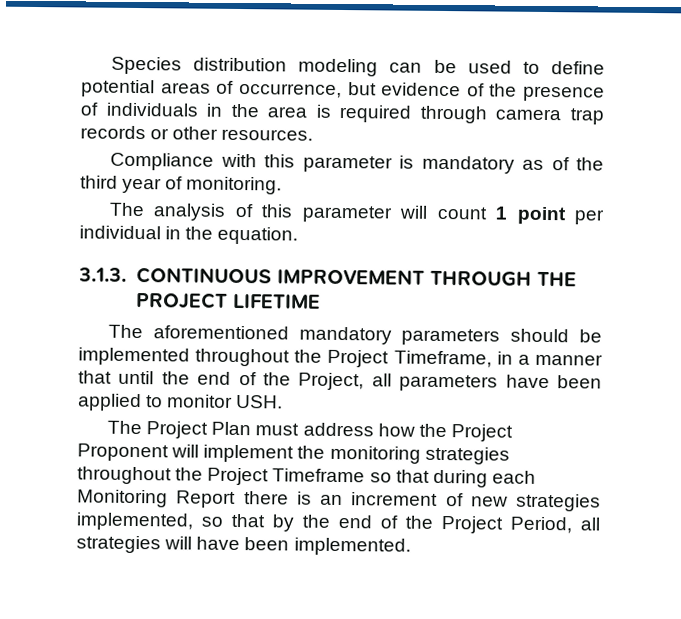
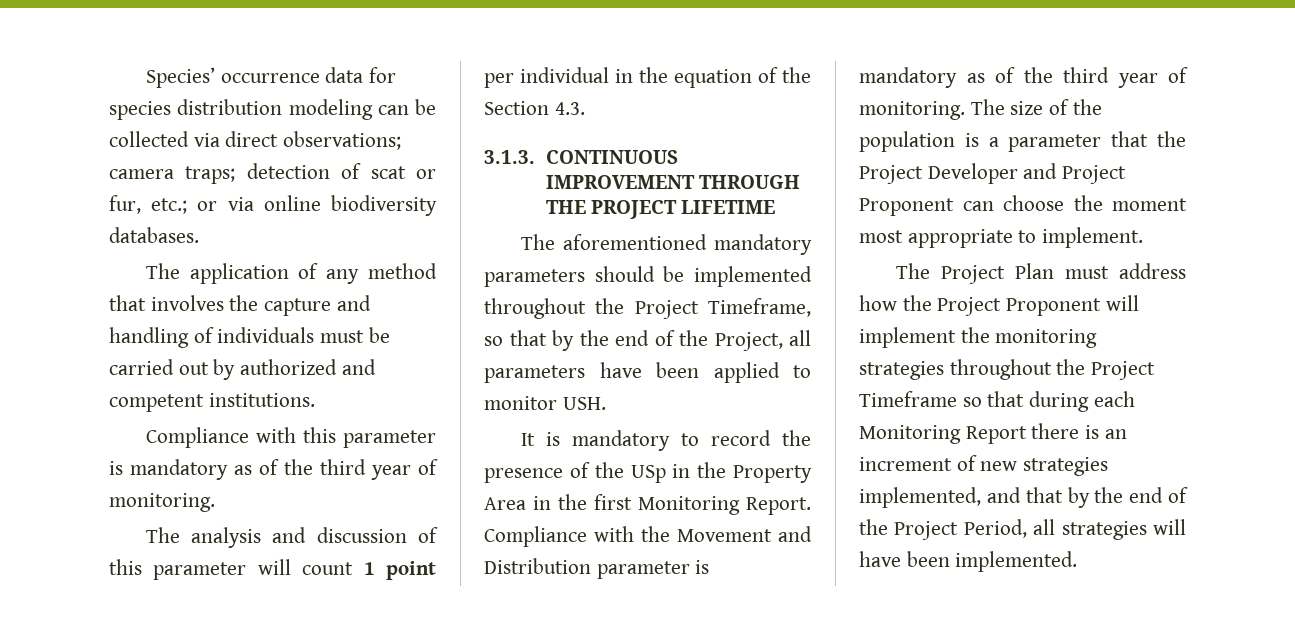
- Species distribution modeling can be used to define potential areas of occurrence, but evidence of the presence of individuals in the area is required through camera trap records or other resources.
+ Species’ occurrence data for species distribution modeling can be collected via direct observations; camera traps; detection of scat or fur, etc.; or via online biodiversity databases.
+ The application of any method that involves the capture and handling of individuals must be carried out by authorized and competent institutions.
- The analysis of this parameter will count 1 point per individual in the equation.
+ The analysis and discussion of this parameter will count 1 point per individual in the equation of the Section 4.3.
- The aforementioned mandatory parameters should be implemented throughout the Project Timeframe, in a manner that until the end of the Project, all parameters have been applied to monitor USH.
+ The aforementioned mandatory parameters should be implemented throughout the Project Timeframe, so that by the end of the Project, all parameters have been applied to monitor USH.
+ It is mandatory to record the presence of the USp in the Property Area in the first Monitoring Report. Compliance with the Movement and Distribution parameter is mandatory as of the third year of monitoring. The size of the population is a parameter that the Project Developer and Project Proponent can choose the moment most appropriate to implement.
- The Project Plan must address how the Project Proponent will implement the monitoring strategies throughout the Project Timeframe so that during each Monitoring Report there is an increment of new strategies implemented, so that by the end of the Project Period, all strategies will have been implemented.
+ The Project Plan must address how the Project Proponent will implement the monitoring strategies throughout the Project Timeframe so that during each Monitoring Report there is an increment of new strategies implemented, and that by the end of the Project Period, all strategies will have been implemented.

